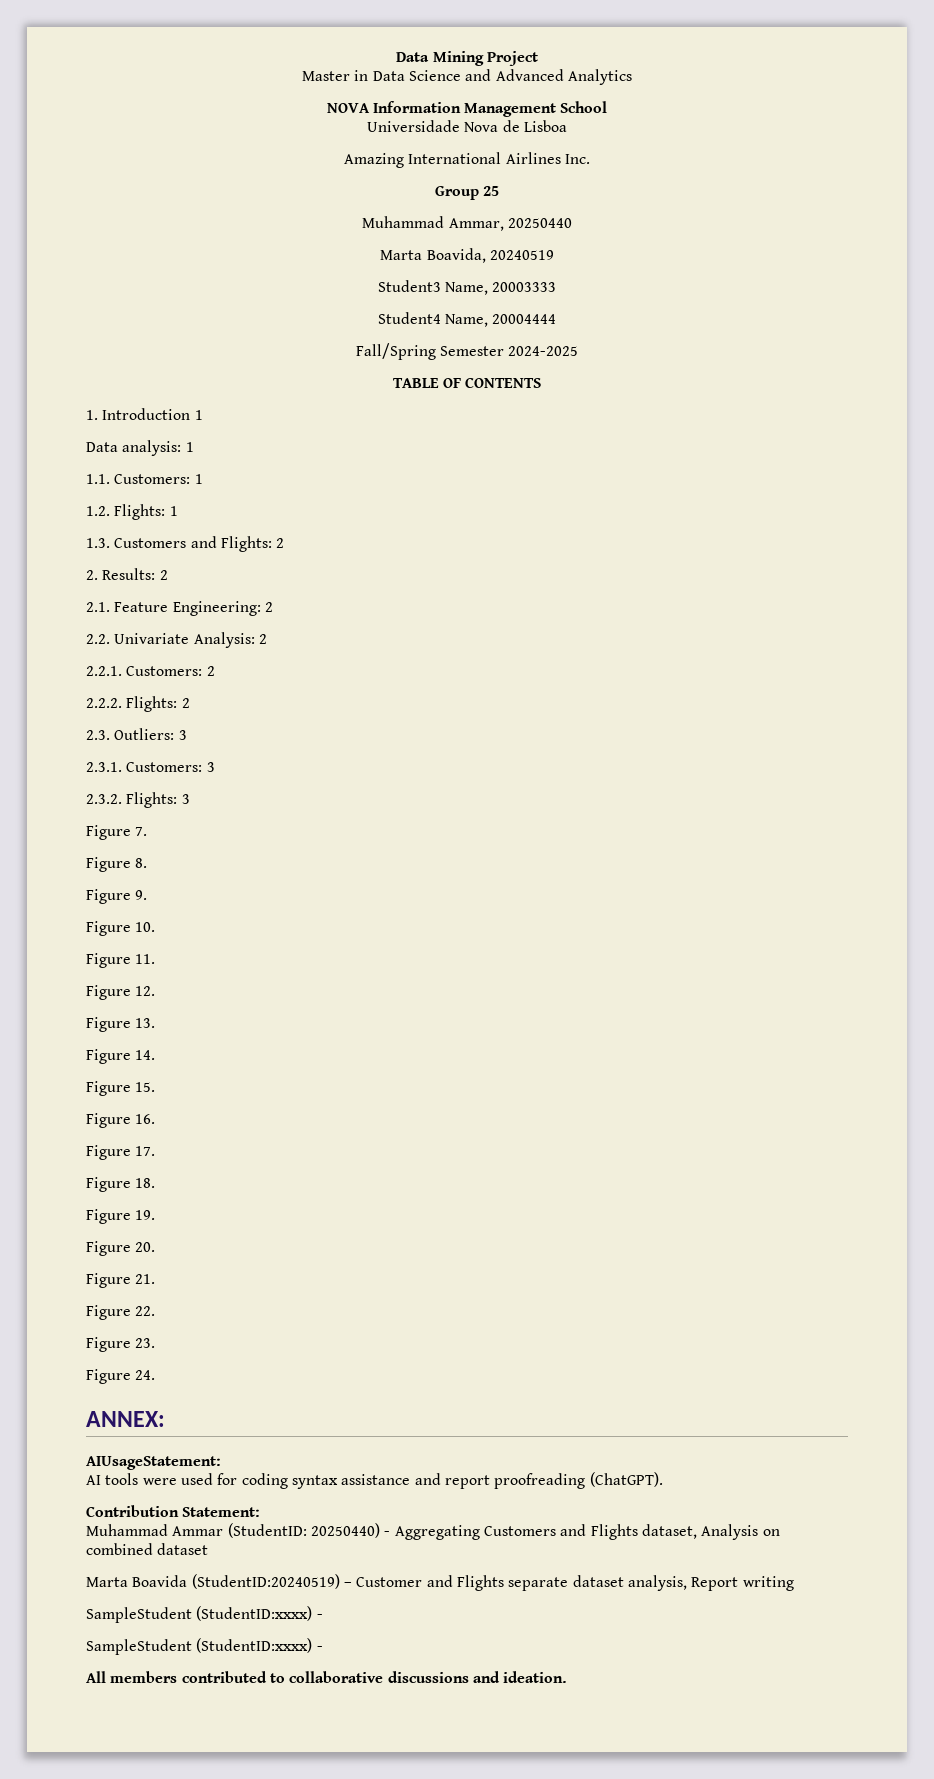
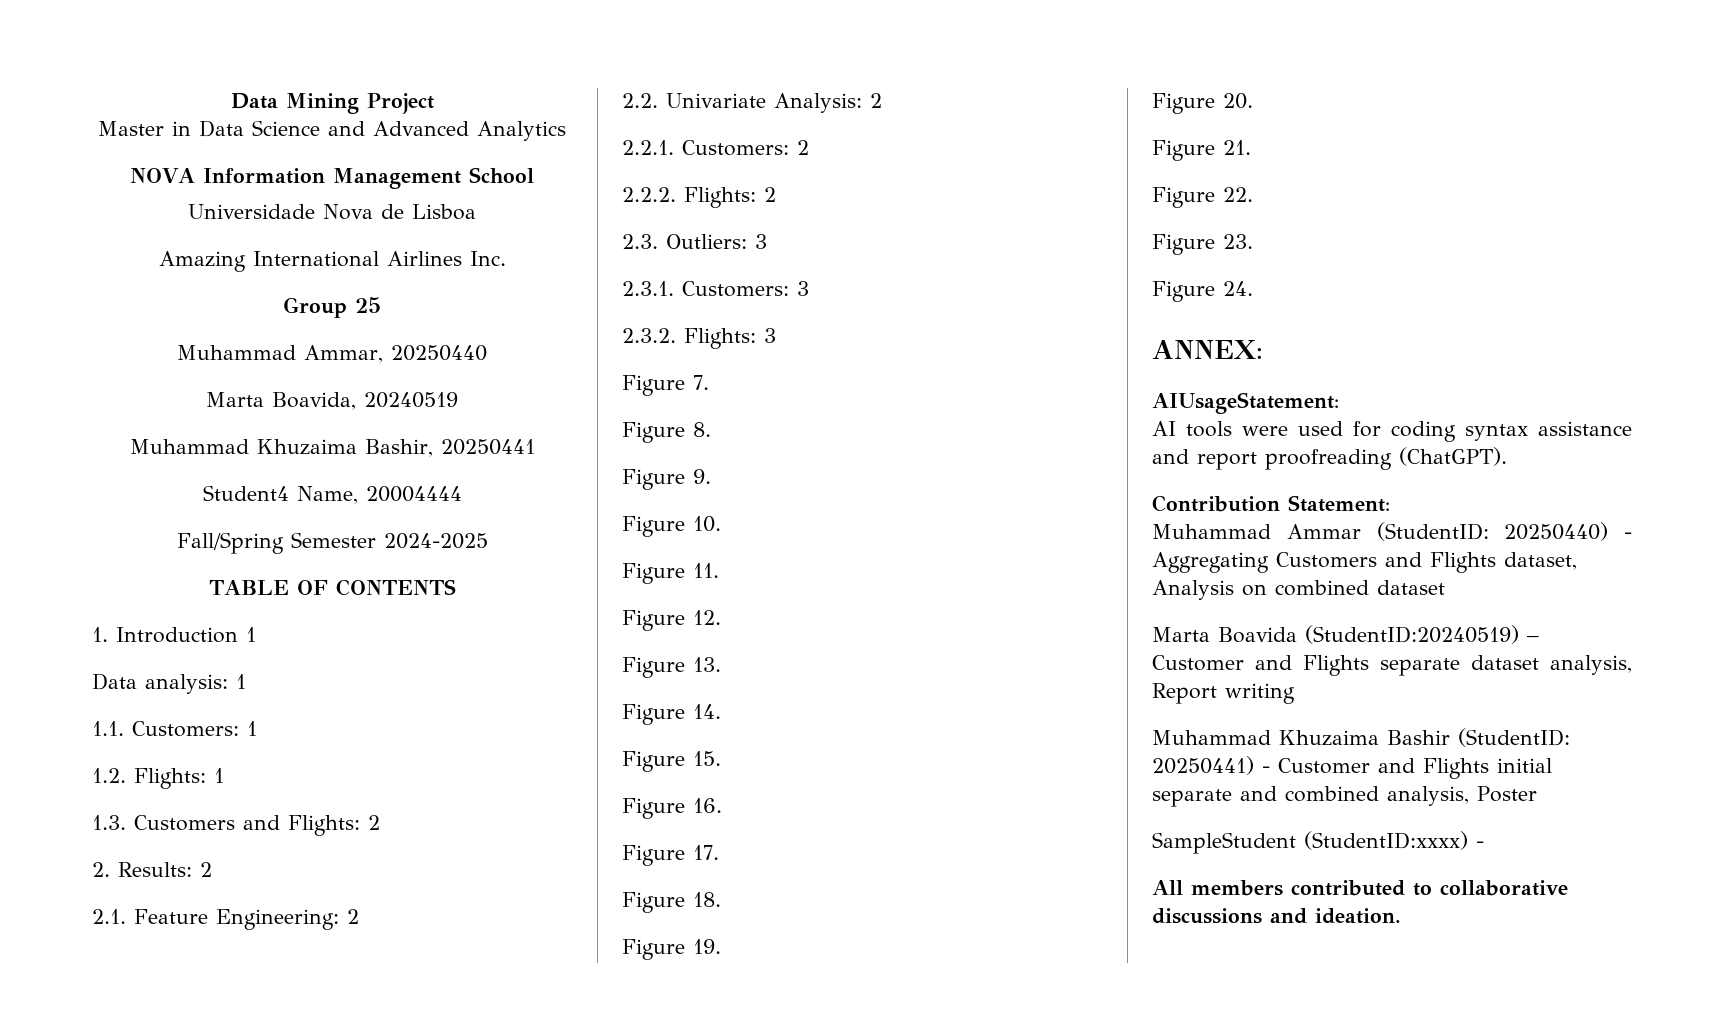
- Student3 Name, 20003333
+ Muhammad Khuzaima Bashir, 20250441
  Marta Boavida (StudentID:20240519) – Customer and Flights separate dataset analysis, Report writing
- SampleStudent (StudentID:xxxx) -
+ Muhammad Khuzaima Bashir (StudentID: 20250441) - Customer and Flights initial separate and combined analysis, Poster

